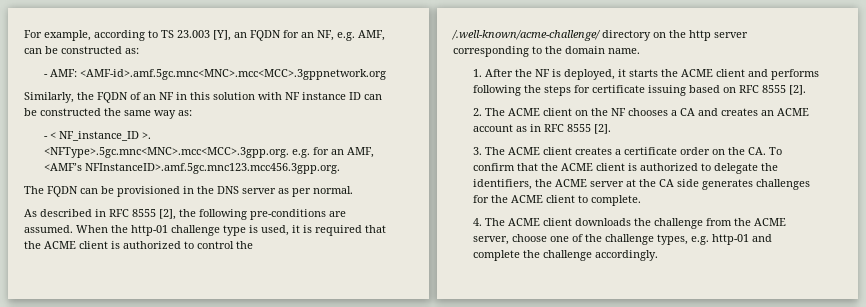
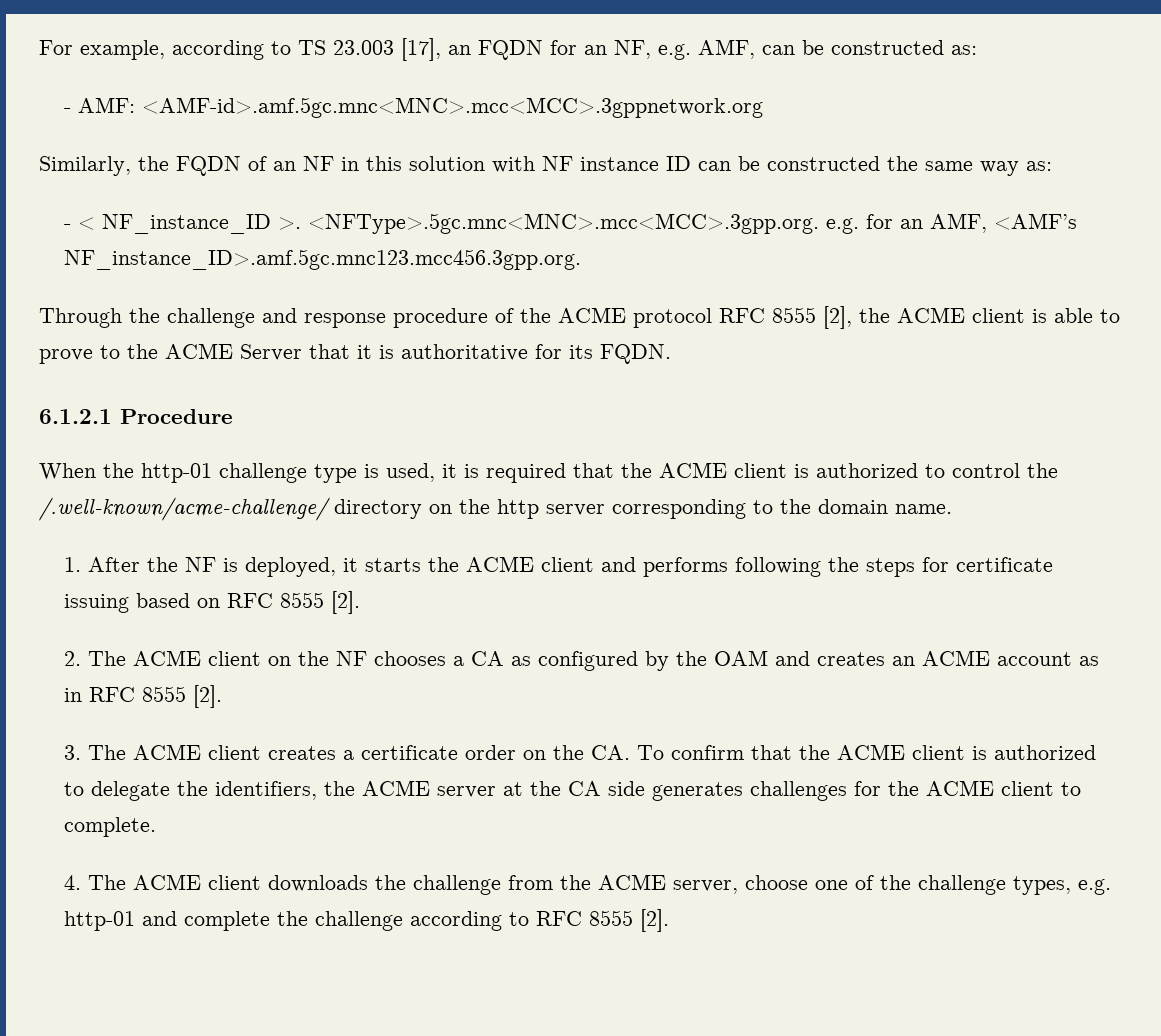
- For example, according to TS 23.003 [Y], an FQDN for an NF, e.g. AMF, can be constructed as:
+ For example, according to TS 23.003 [17], an FQDN for an NF, e.g. AMF, can be constructed as:
- <NFType>.5gc.mnc<MNC>.mcc<MCC>.3gpp.org. e.g. for an AMF, <AMF’s NFInstanceID>.amf.5gc.mnc123.mcc456.3gpp.org.
- The FQDN can be provisioned in the DNS server as per normal.
- As described in RFC 8555 [2], the following pre-conditions are assumed. When the http-01 challenge type is used, it is required that the ACME client is authorized to control the /.well-known/acme-challenge/ directory on the http server corresponding to the domain name.
+ <NFType>.5gc.mnc<MNC>.mcc<MCC>.3gpp.org. e.g. for an AMF, <AMF’s NF_instance_ID>.amf.5gc.mnc123.mcc456.3gpp.org.
+ Through the challenge and response procedure of the ACME protocol RFC 8555 [2], the ACME client is able to prove to the ACME Server that it is authoritative for its FQDN.
+ 6.1.2.1 Procedure
+ When the http-01 challenge type is used, it is required that the ACME client is authorized to control the /.well-known/acme-challenge/ directory on the http server corresponding to the domain name.
- 2. The ACME client on the NF chooses a CA and creates an ACME account as in RFC 8555 [2].
+ 2. The ACME client on the NF chooses a CA as configured by the OAM and creates an ACME account as in RFC 8555 [2].
- 4. The ACME client downloads the challenge from the ACME server, choose one of the challenge types, e.g. http-01 and complete the challenge accordingly.
+ 4. The ACME client downloads the challenge from the ACME server, choose one of the challenge types, e.g. http-01 and complete the challenge according to RFC 8555 [2].

